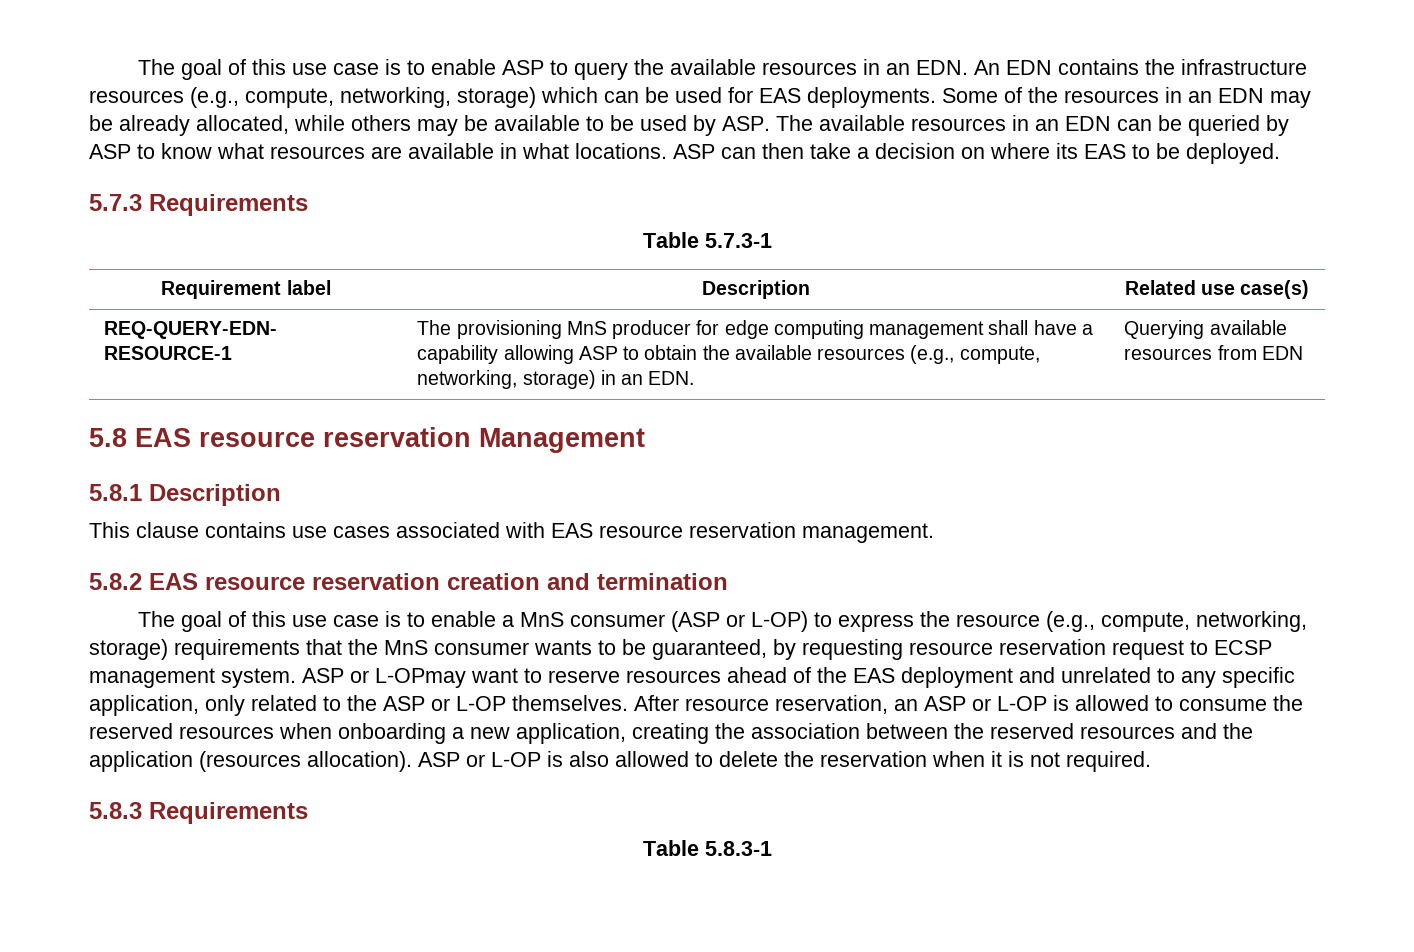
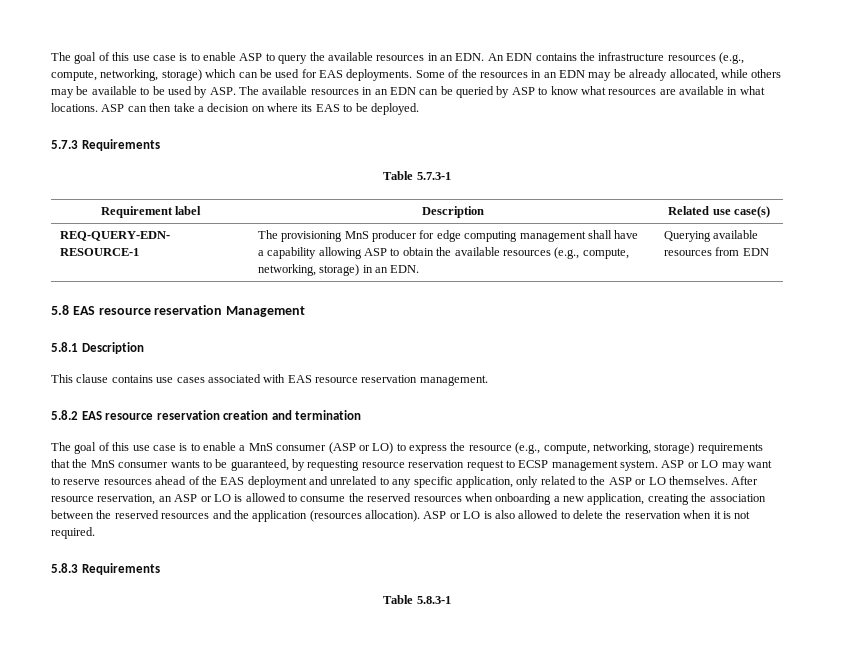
- The goal of this use case is to enable a MnS consumer (ASP or L-OP) to express the resource (e.g., compute, networking, storage) requirements that the MnS consumer wants to be guaranteed, by requesting resource reservation request to ECSP management system.
+ The goal of this use case is to enable a MnS consumer (ASP or LO) to express the resource (e.g., compute, networking, storage) requirements that the MnS consumer wants to be guaranteed, by requesting resource reservation request to ECSP management system.
- ASP or L-OPmay want to reserve resources ahead of the EAS deployment and unrelated to any specific application, only related to the ASP or L-OP themselves.
+ ASP or LO may want to reserve resources ahead of the EAS deployment and unrelated to any specific application, only related to the ASP or LO themselves.
- After resource reservation, an ASP or L-OP is allowed to consume the reserved resources when onboarding a new application, creating the association between the reserved resources and the application (resources allocation).
+ After resource reservation, an ASP or LO is allowed to consume the reserved resources when onboarding a new application, creating the association between the reserved resources and the application (resources allocation).
- ASP or L-OP is also allowed to delete the reservation when it is not required.
+ ASP or LO is also allowed to delete the reservation when it is not required.

